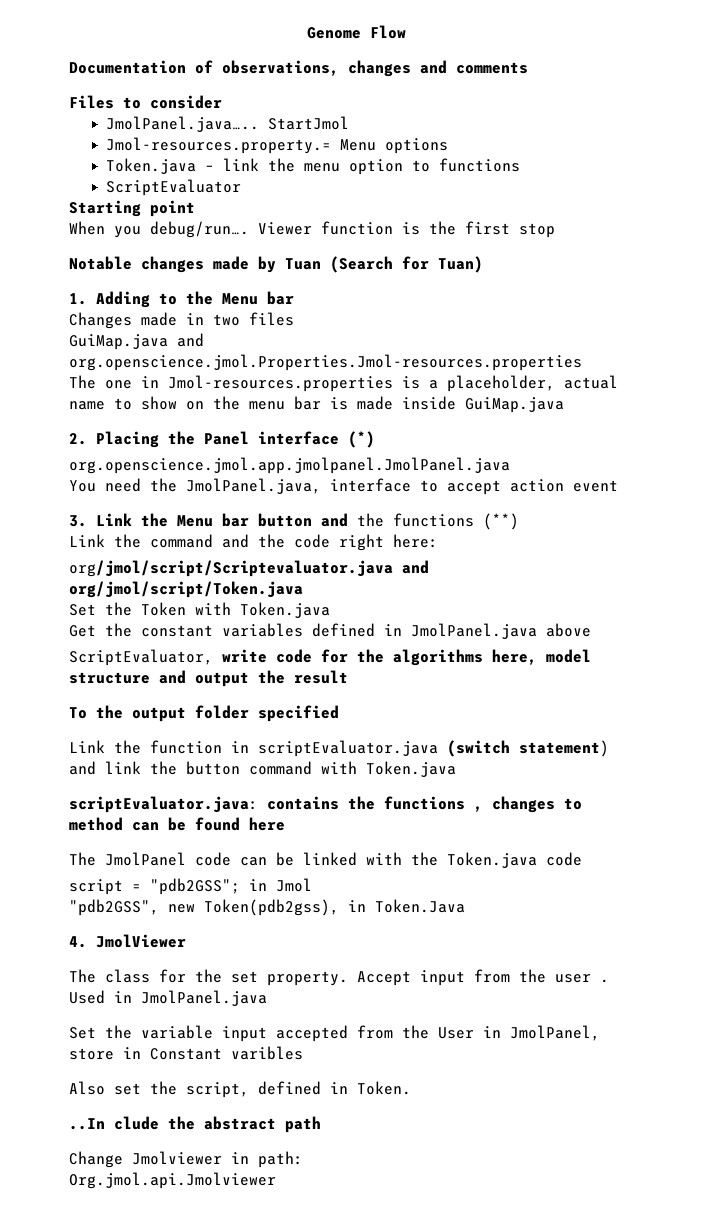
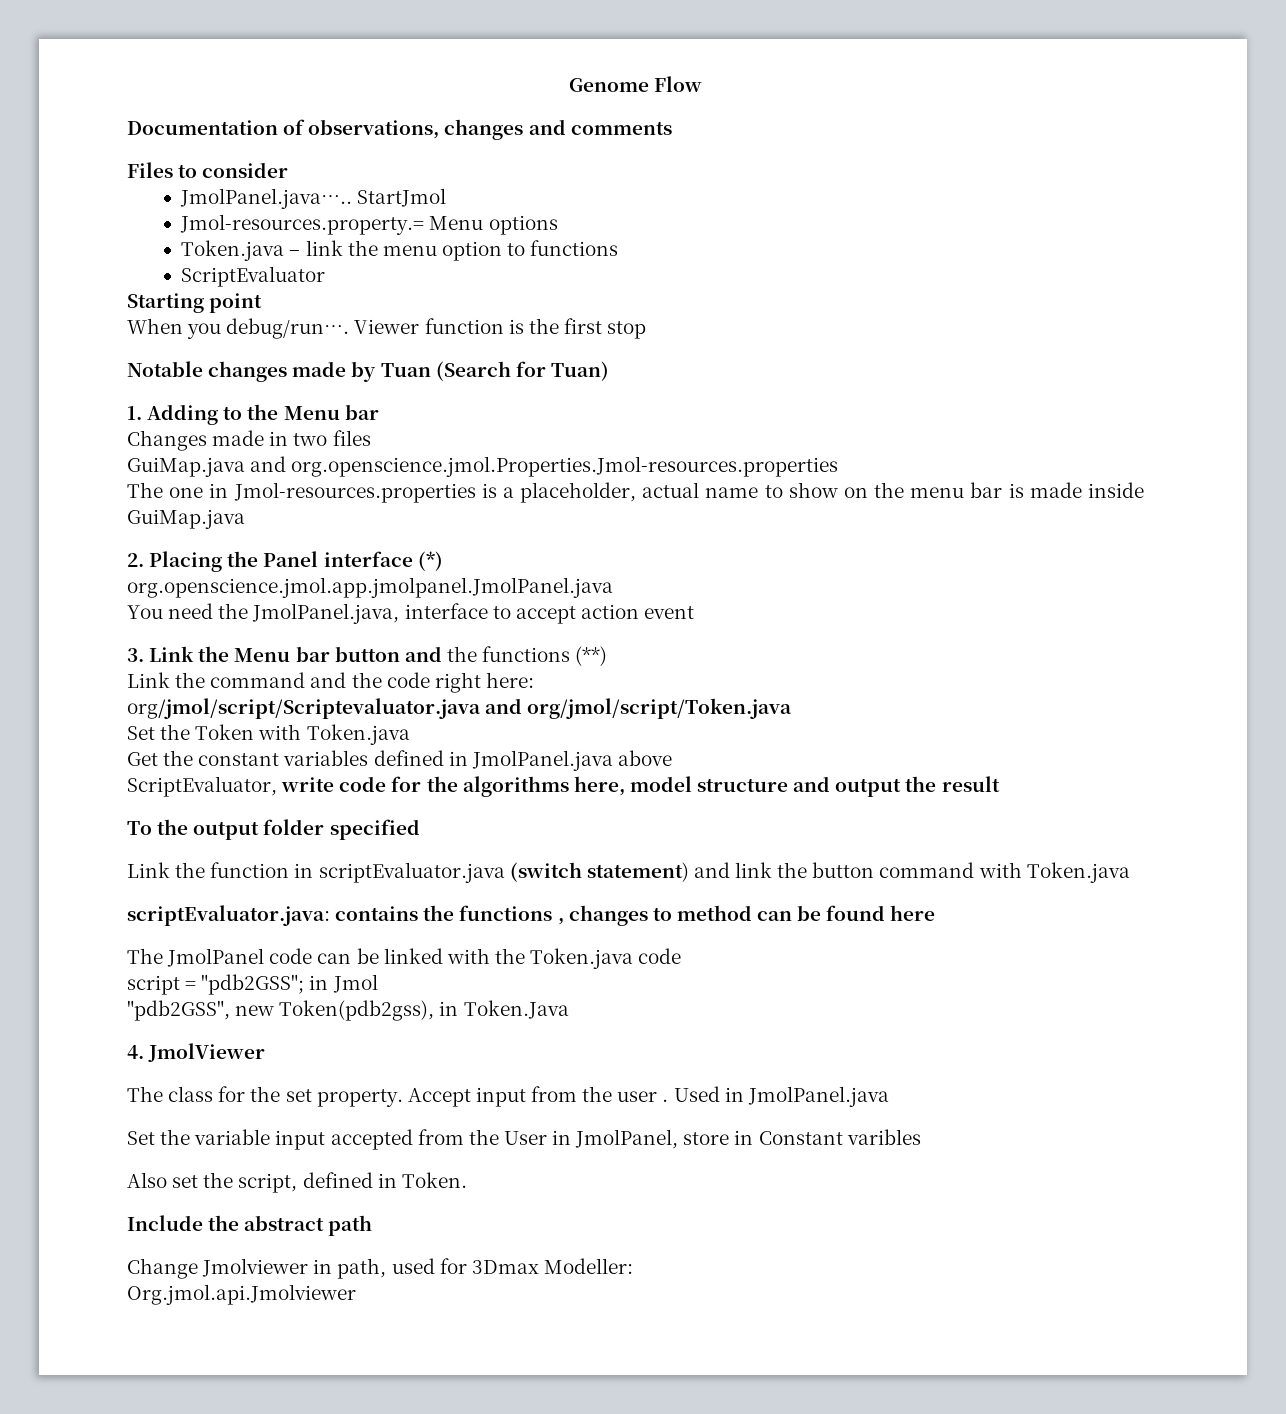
- ..In clude the abstract path
+ Include the abstract path
- Change Jmolviewer in path:
+ Change Jmolviewer in path, used for 3Dmax Modeller:

